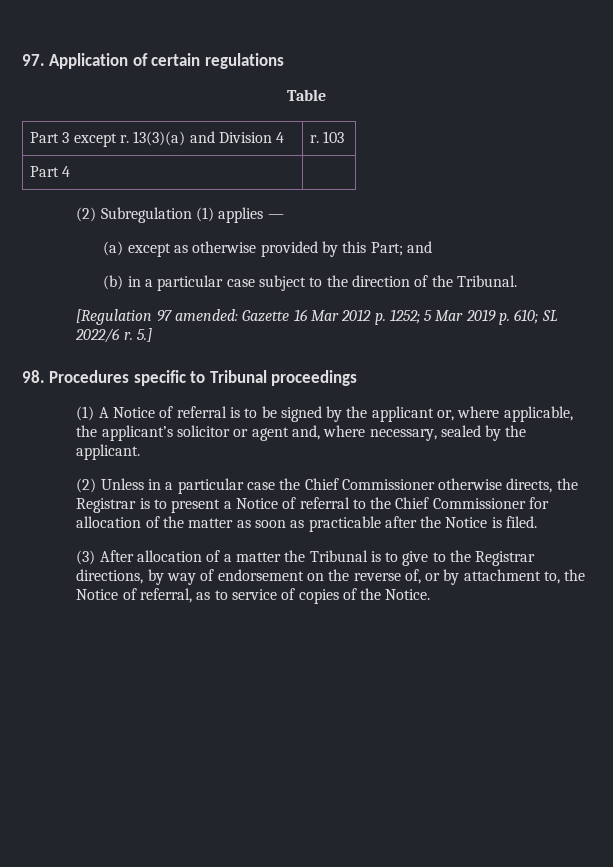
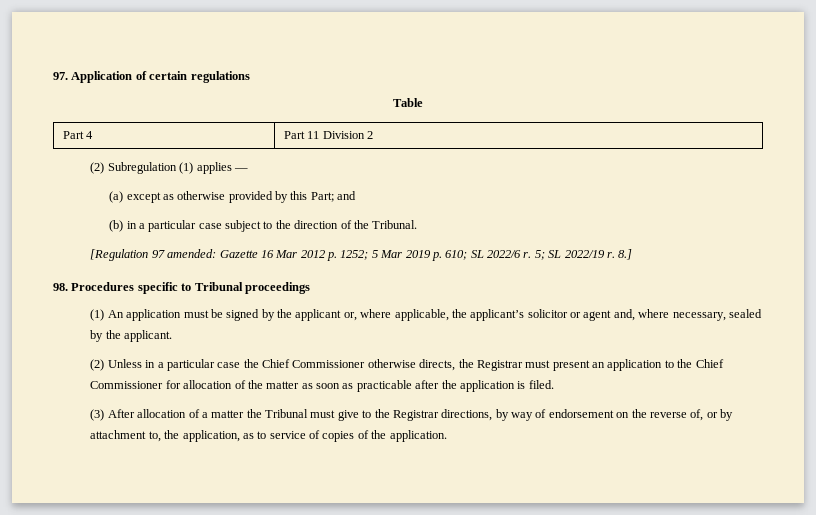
- Part 3 except r. 13(3)(a) and Division 4 | r. 103
- Part 4 |
+ Part 4 | Part 11 Division 2
- 5.]
+ 5; SL 2022/19 r. 8.]
- (1) A Notice of referral is to be signed by the applicant or, where applicable, the applicant’s solicitor or agent and, where necessary, sealed by the applicant.
+ (1) An application must be signed by the applicant or, where applicable, the applicant’s solicitor or agent and, where necessary, sealed by the applicant.
- (2) Unless in a particular case the Chief Commissioner otherwise directs, the Registrar is to present a Notice of referral to the Chief Commissioner for allocation of the matter as soon as practicable after the Notice is filed.
+ (2) Unless in a particular case the Chief Commissioner otherwise directs, the Registrar must present an application to the Chief Commissioner for allocation of the matter as soon as practicable after the application is filed.
- (3) After allocation of a matter the Tribunal is to give to the Registrar directions, by way of endorsement on the reverse of, or by attachment to, the Notice of referral, as to service of copies of the Notice.
+ (3) After allocation of a matter the Tribunal must give to the Registrar directions, by way of endorsement on the reverse of, or by attachment to, the application, as to service of copies of the application.

